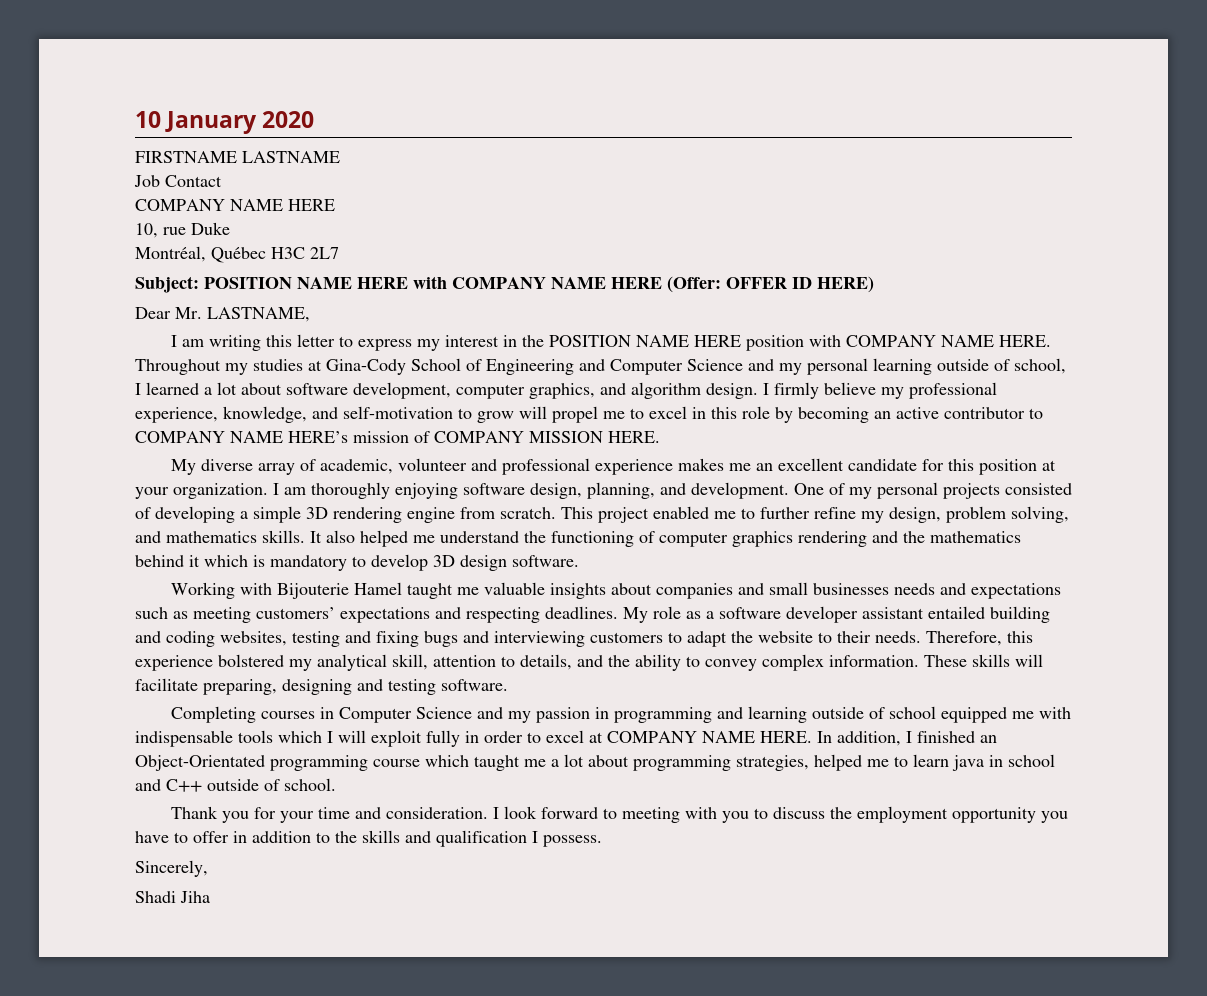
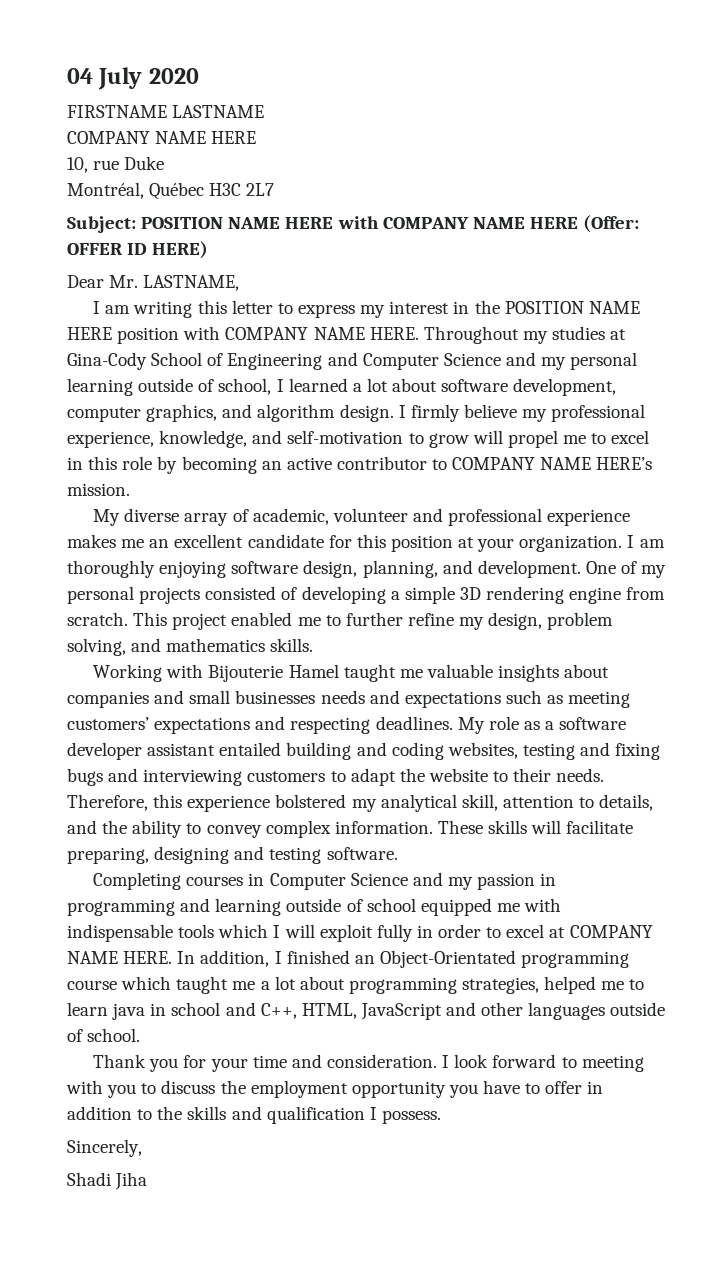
- 10 January 2020
+ 04 July 2020
- Job Contact
- I firmly believe my professional experience, knowledge, and self-motivation to grow will propel me to excel in this role by becoming an active contributor to COMPANY NAME HERE’s mission of COMPANY MISSION HERE.
+ I firmly believe my professional experience, knowledge, and self-motivation to grow will propel me to excel in this role by becoming an active contributor to COMPANY NAME HERE’s mission.
- It also helped me understand the functioning of computer graphics rendering and the mathematics behind it which is mandatory to develop 3D design software.
- In addition, I finished an Object-Orientated programming course which taught me a lot about programming strategies, helped me to learn java in school and C++ outside of school.
+ In addition, I finished an Object-Orientated programming course which taught me a lot about programming strategies, helped me to learn java in school and C++, HTML, JavaScript and other languages outside of school.

